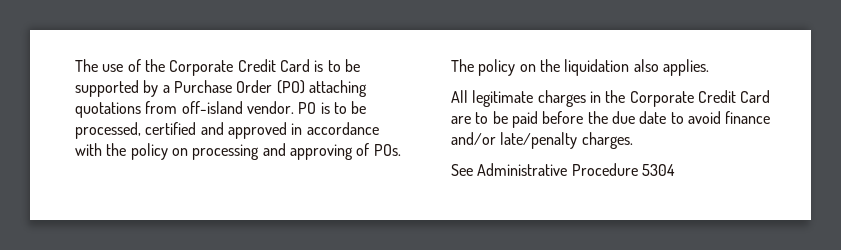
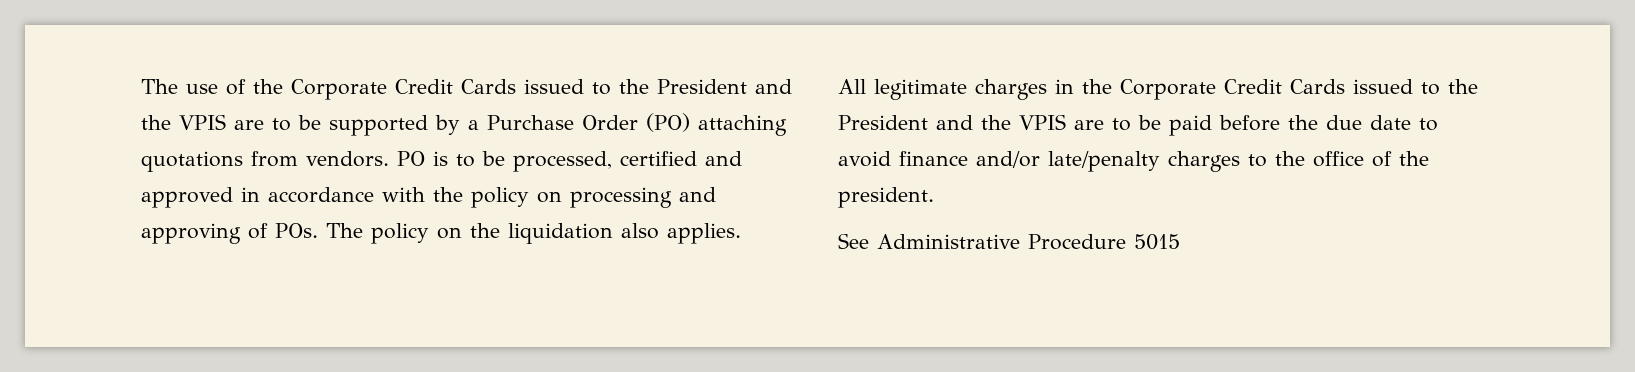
- The use of the Corporate Credit Card is to be supported by a Purchase Order (PO) attaching quotations from off-island vendor.
+ The use of the Corporate Credit Cards issued to the President and the VPIS are to be supported by a Purchase Order (PO) attaching quotations from vendors.
- All legitimate charges in the Corporate Credit Card are to be paid before the due date to avoid finance and/or late/penalty charges.
+ All legitimate charges in the Corporate Credit Cards issued to the President and the VPIS are to be paid before the due date to avoid finance and/or late/penalty charges to the office of the president.
- See Administrative Procedure 5304
+ See Administrative Procedure 5015

